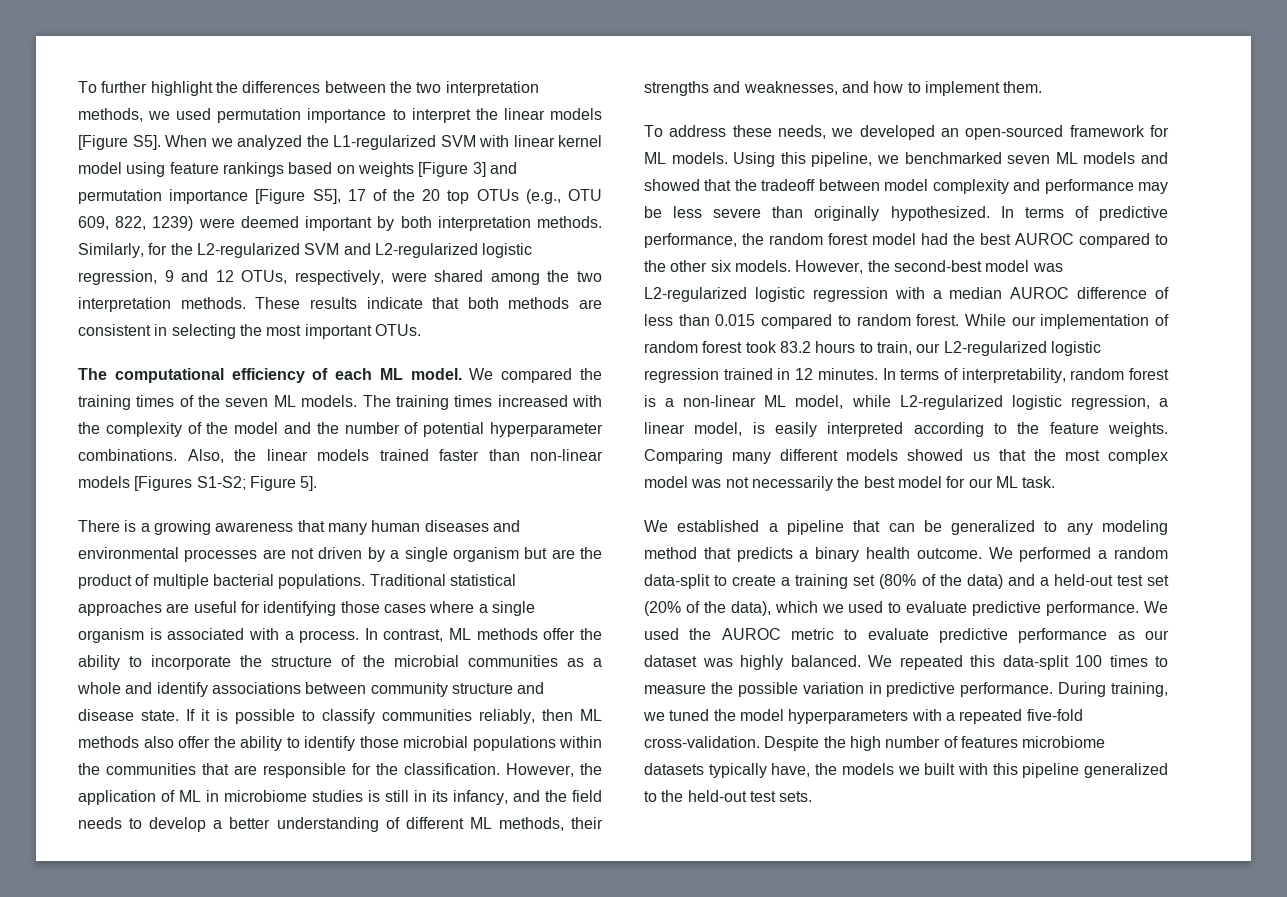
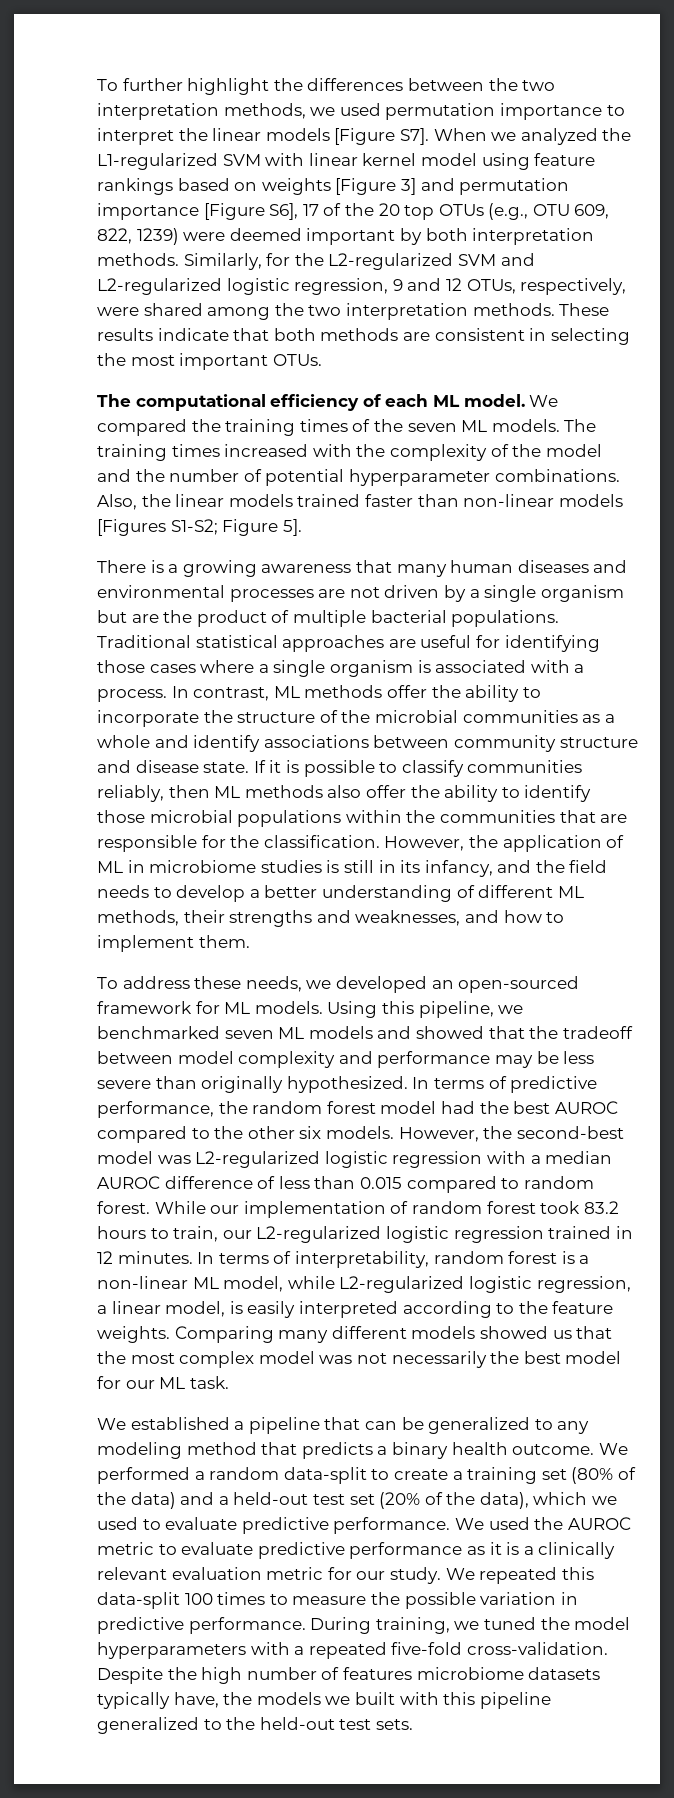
- To further highlight the differences between the two interpretation methods, we used permutation importance to interpret the linear models [Figure S5]. When we analyzed the L1-regularized SVM with linear kernel model using feature rankings based on weights [Figure 3] and permutation importance [Figure S5], 17 of the 20 top OTUs (e.g., OTU 609, 822, 1239) were deemed important by both interpretation methods.
+ To further highlight the differences between the two interpretation methods, we used permutation importance to interpret the linear models [Figure S7]. When we analyzed the L1-regularized SVM with linear kernel model using feature rankings based on weights [Figure 3] and permutation importance [Figure S6], 17 of the 20 top OTUs (e.g., OTU 609, 822, 1239) were deemed important by both interpretation methods.
- We used the AUROC metric to evaluate predictive performance as our dataset was highly balanced.
+ We used the AUROC metric to evaluate predictive performance as it is a clinically relevant evaluation metric for our study.

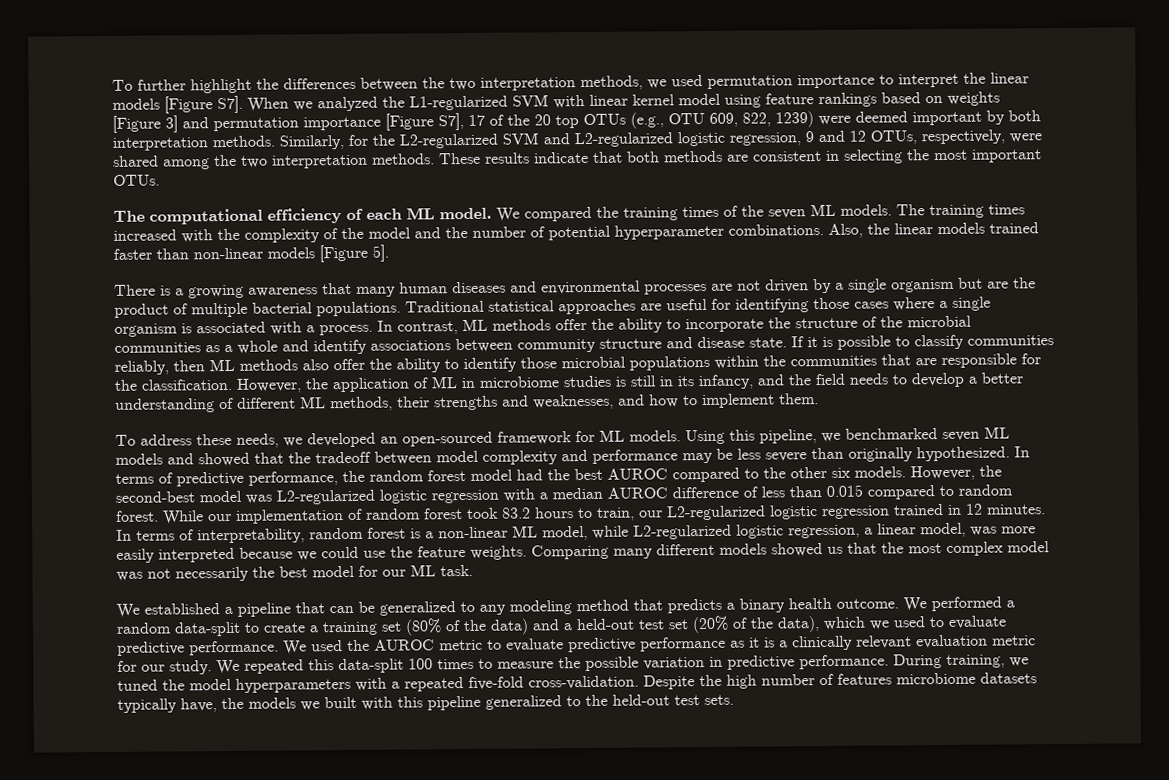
- To further highlight the differences between the two interpretation methods, we used permutation importance to interpret the linear models [Figure S7]. When we analyzed the L1-regularized SVM with linear kernel model using feature rankings based on weights [Figure 3] and permutation importance [Figure S6], 17 of the 20 top OTUs (e.g., OTU 609, 822, 1239) were deemed important by both interpretation methods.
+ To further highlight the differences between the two interpretation methods, we used permutation importance to interpret the linear models [Figure S7]. When we analyzed the L1-regularized SVM with linear kernel model using feature rankings based on weights [Figure 3] and permutation importance [Figure S7], 17 of the 20 top OTUs (e.g., OTU 609, 822, 1239) were deemed important by both interpretation methods.
- Also, the linear models trained faster than non-linear models [Figures S1-S2; Figure 5].
+ Also, the linear models trained faster than non-linear models [Figure 5].
- In terms of interpretability, random forest is a non-linear ML model, while L2-regularized logistic regression, a linear model, is easily interpreted according to the feature weights.
+ In terms of interpretability, random forest is a non-linear ML model, while L2-regularized logistic regression, a linear model, was more easily interpreted because we could use the feature weights.

